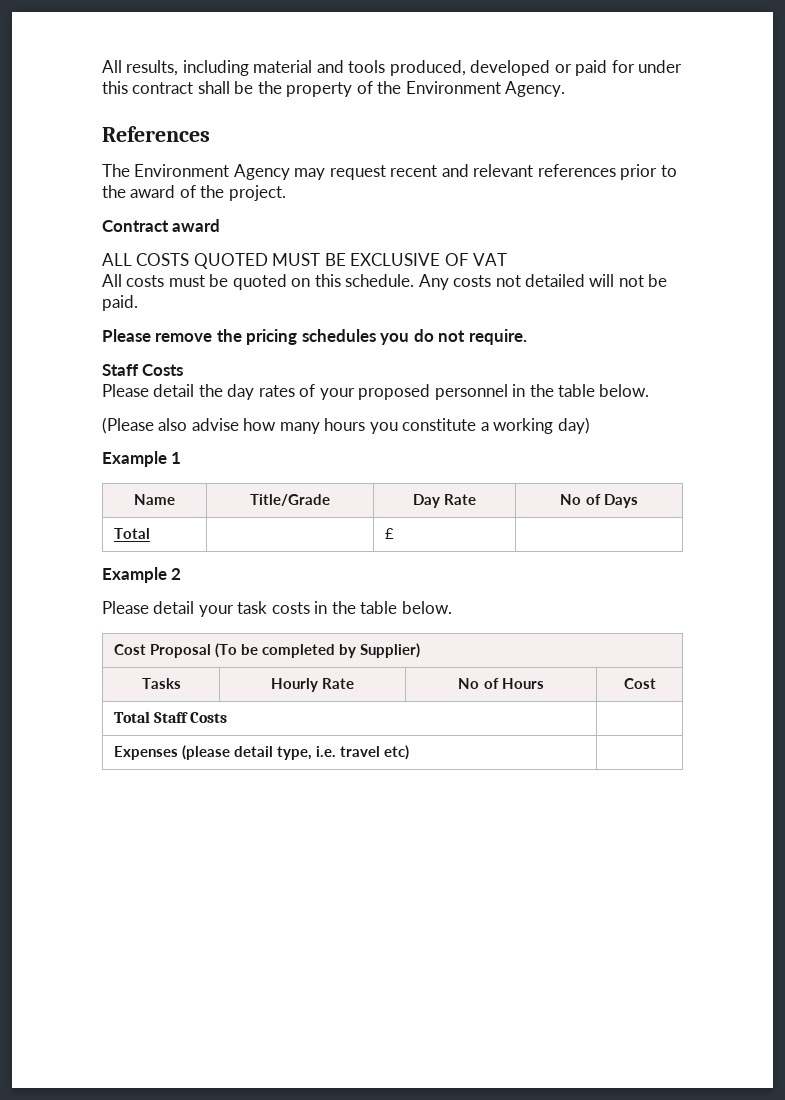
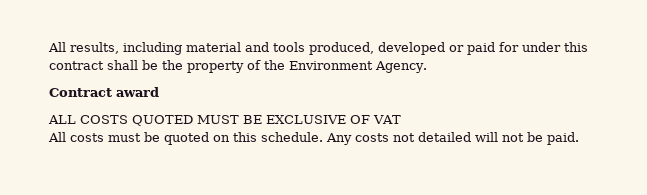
- References
- The Environment Agency may request recent and relevant references prior to the award of the project.
- Please remove the pricing schedules you do not require.
- Staff Costs
- Please detail the day rates of your proposed personnel in the table below.
- (Please also advise how many hours you constitute a working day)
- Example 1
- Name | Title/Grade | Day Rate | No of Days
- Total | | £ |
- Example 2
- Please detail your task costs in the table below.
- Cost Proposal (To be completed by Supplier)
- Tasks | Hourly Rate | No of Hours | Cost
- Total Staff Costs |
- Expenses (please detail type, i.e. travel etc) |

